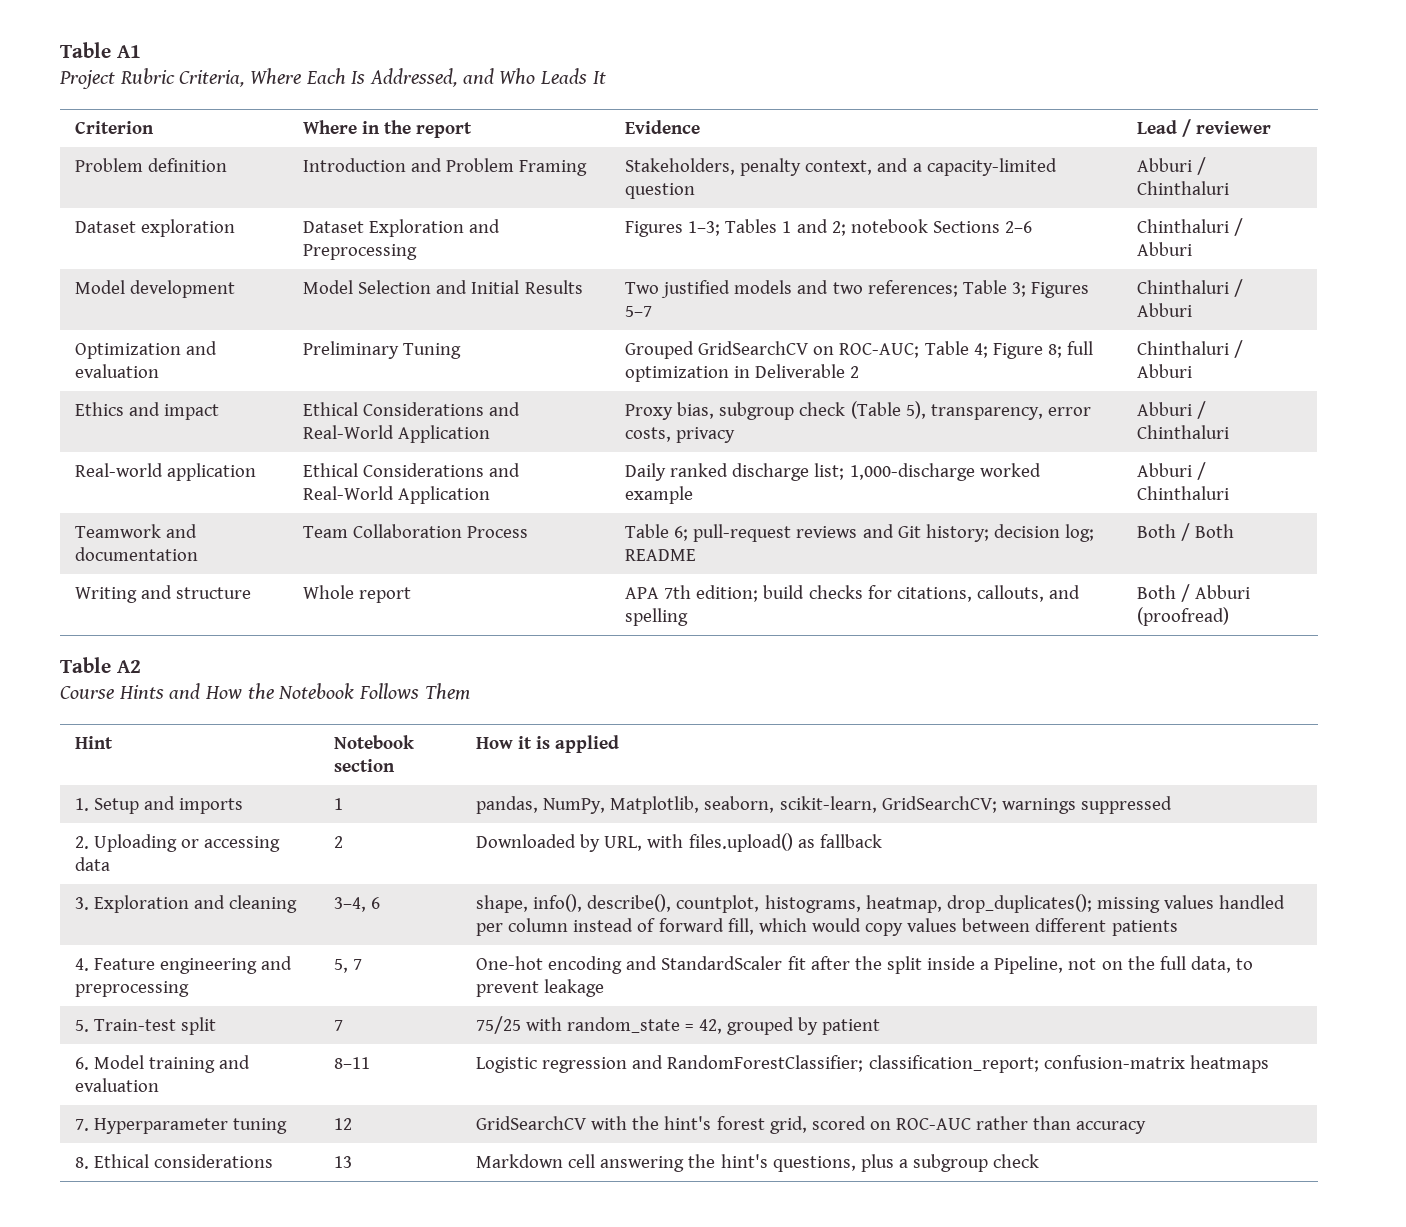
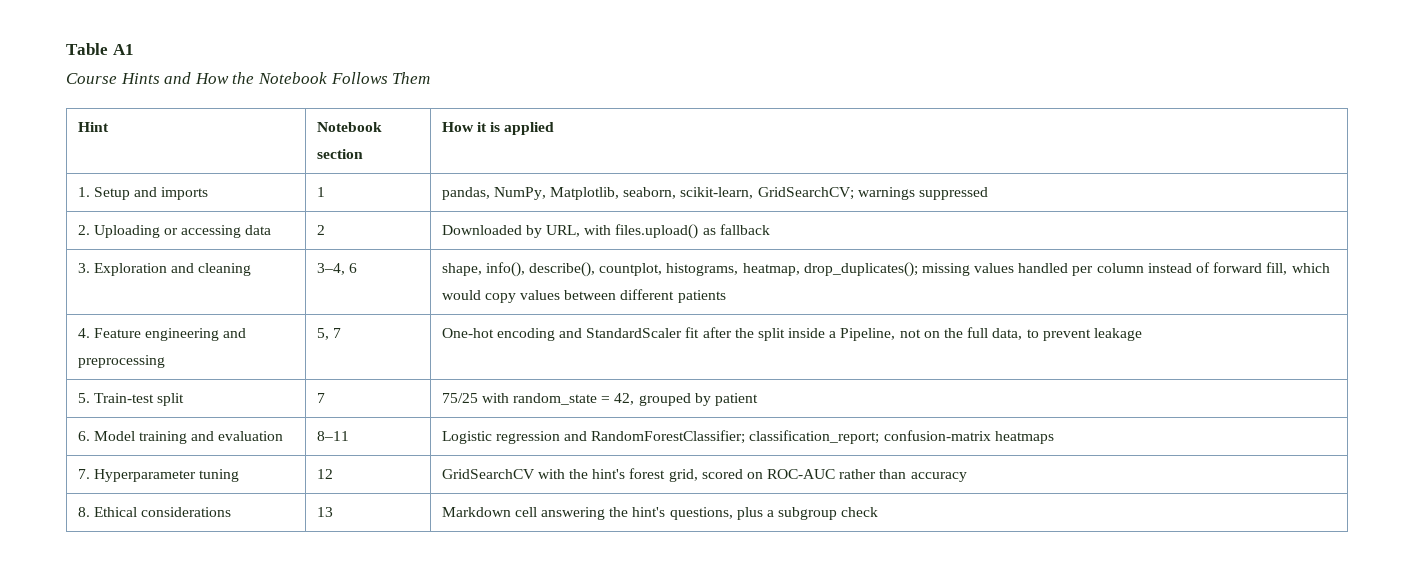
- Project Rubric Criteria, Where Each Is Addressed, and Who Leads It
- Criterion | Where in the report | Evidence | Lead / reviewer
- Problem definition | Introduction and Problem Framing | Stakeholders, penalty context, and a capacity-limited question | Abburi / Chinthaluri
- Dataset exploration | Dataset Exploration and Preprocessing | Figures 1–3; Tables 1 and 2; notebook Sections 2–6 | Chinthaluri / Abburi
- Model development | Model Selection and Initial Results | Two justified models and two references; Table 3; Figures 5–7 | Chinthaluri / Abburi
- Optimization and evaluation | Preliminary Tuning | Grouped GridSearchCV on ROC-AUC; Table 4; Figure 8; full optimization in Deliverable 2 | Chinthaluri / Abburi
- Ethics and impact | Ethical Considerations and Real-World Application | Proxy bias, subgroup check (Table 5), transparency, error costs, privacy | Abburi / Chinthaluri
- Real-world application | Ethical Considerations and Real-World Application | Daily ranked discharge list; 1,000-discharge worked example | Abburi / Chinthaluri
- Teamwork and documentation | Team Collaboration Process | Table 6; pull-request reviews and Git history; decision log; README | Both / Both
- Writing and structure | Whole report | APA 7th edition; build checks for citations, callouts, and spelling | Both / Abburi (proofread)
- Table A2

